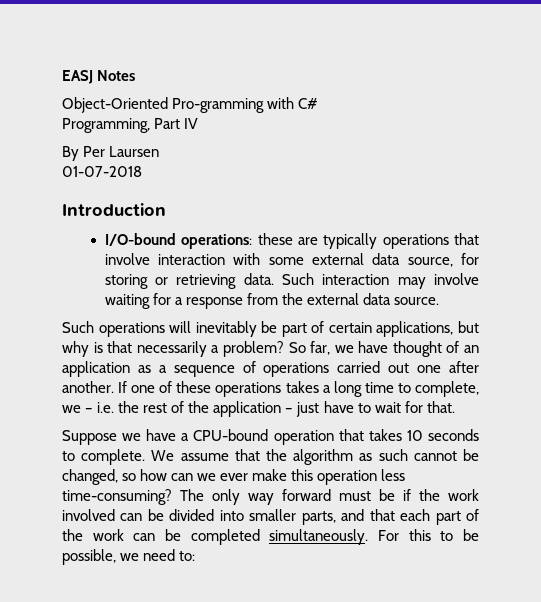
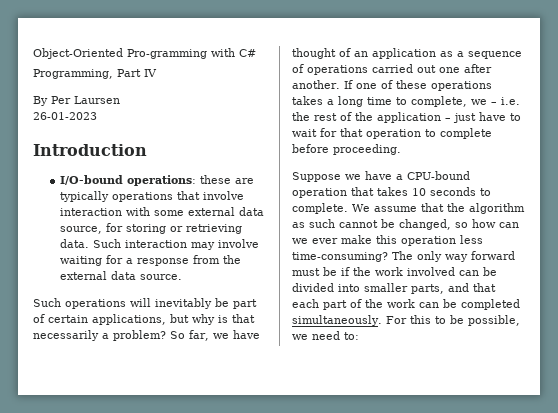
- EASJ Notes
- 01-07-2018
+ 26-01-2023
- If one of these operations takes a long time to complete, we – i.e. the rest of the application – just have to wait for that.
+ If one of these operations takes a long time to complete, we – i.e. the rest of the application – just have to wait for that operation to complete before proceeding.

